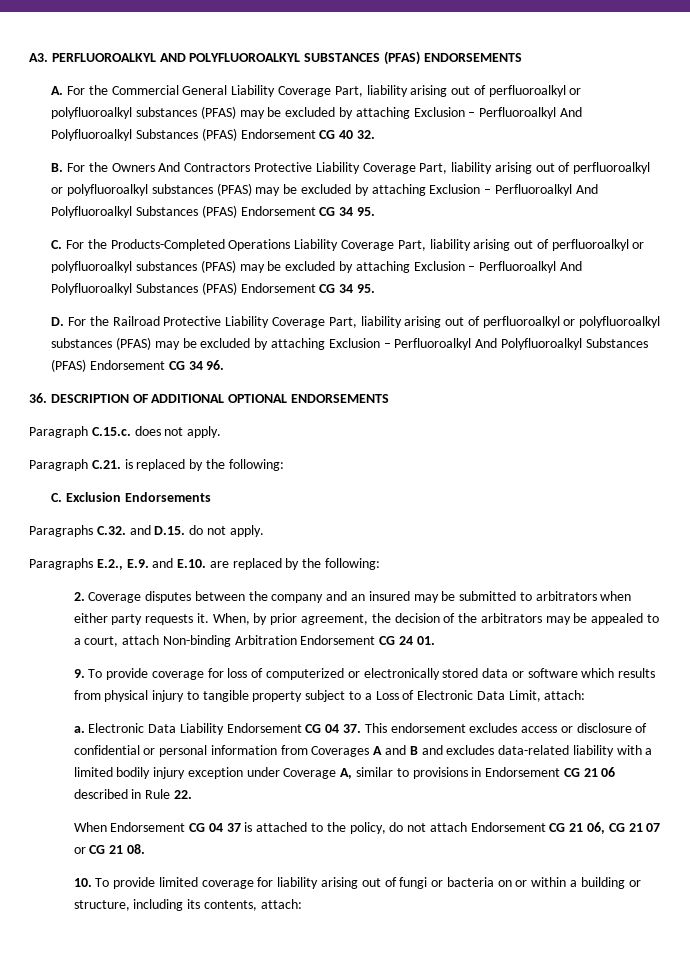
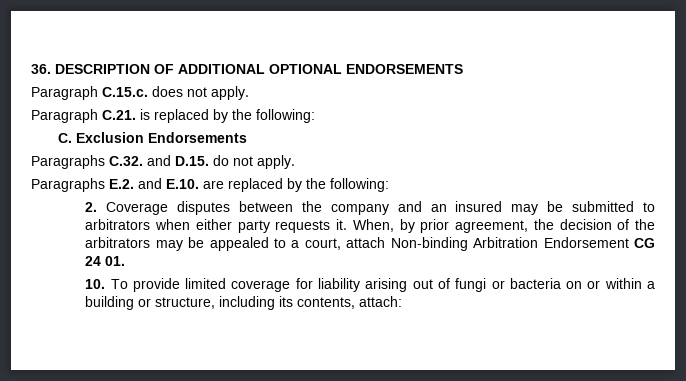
- A3. PERFLUOROALKYL AND POLYFLUOROALKYL SUBSTANCES (PFAS) ENDORSEMENTS
- A. For the Commercial General Liability Coverage Part, liability arising out of perfluoroalkyl or polyfluoroalkyl substances (PFAS) may be excluded by attaching Exclusion – Perfluoroalkyl And Polyfluoroalkyl Substances (PFAS) Endorsement CG 40 32.
- B. For the Owners And Contractors Protective Liability Coverage Part, liability arising out of perfluoroalkyl or polyfluoroalkyl substances (PFAS) may be excluded by attaching Exclusion – Perfluoroalkyl And Polyfluoroalkyl Substances (PFAS) Endorsement CG 34 95.
- C. For the Products-Completed Operations Liability Coverage Part, liability arising out of perfluoroalkyl or polyfluoroalkyl substances (PFAS) may be excluded by attaching Exclusion – Perfluoroalkyl And Polyfluoroalkyl Substances (PFAS) Endorsement CG 34 95.
- D. For the Railroad Protective Liability Coverage Part, liability arising out of perfluoroalkyl or polyfluoroalkyl substances (PFAS) may be excluded by attaching Exclusion – Perfluoroalkyl And Polyfluoroalkyl Substances (PFAS) Endorsement CG 34 96.
- Paragraphs E.2., E.9. and E.10. are replaced by the following:
+ Paragraphs E.2. and E.10. are replaced by the following:
- 9. To provide coverage for loss of computerized or electronically stored data or software which results from physical injury to tangible property subject to a Loss of Electronic Data Limit, attach:
- a. Electronic Data Liability Endorsement CG 04 37. This endorsement excludes access or disclosure of confidential or personal information from Coverages A and B and excludes data-related liability with a limited bodily injury exception under Coverage A, similar to provisions in Endorsement CG 21 06 described in Rule 22.
- When Endorsement CG 04 37 is attached to the policy, do not attach Endorsement CG 21 06, CG 21 07 or CG 21 08.

